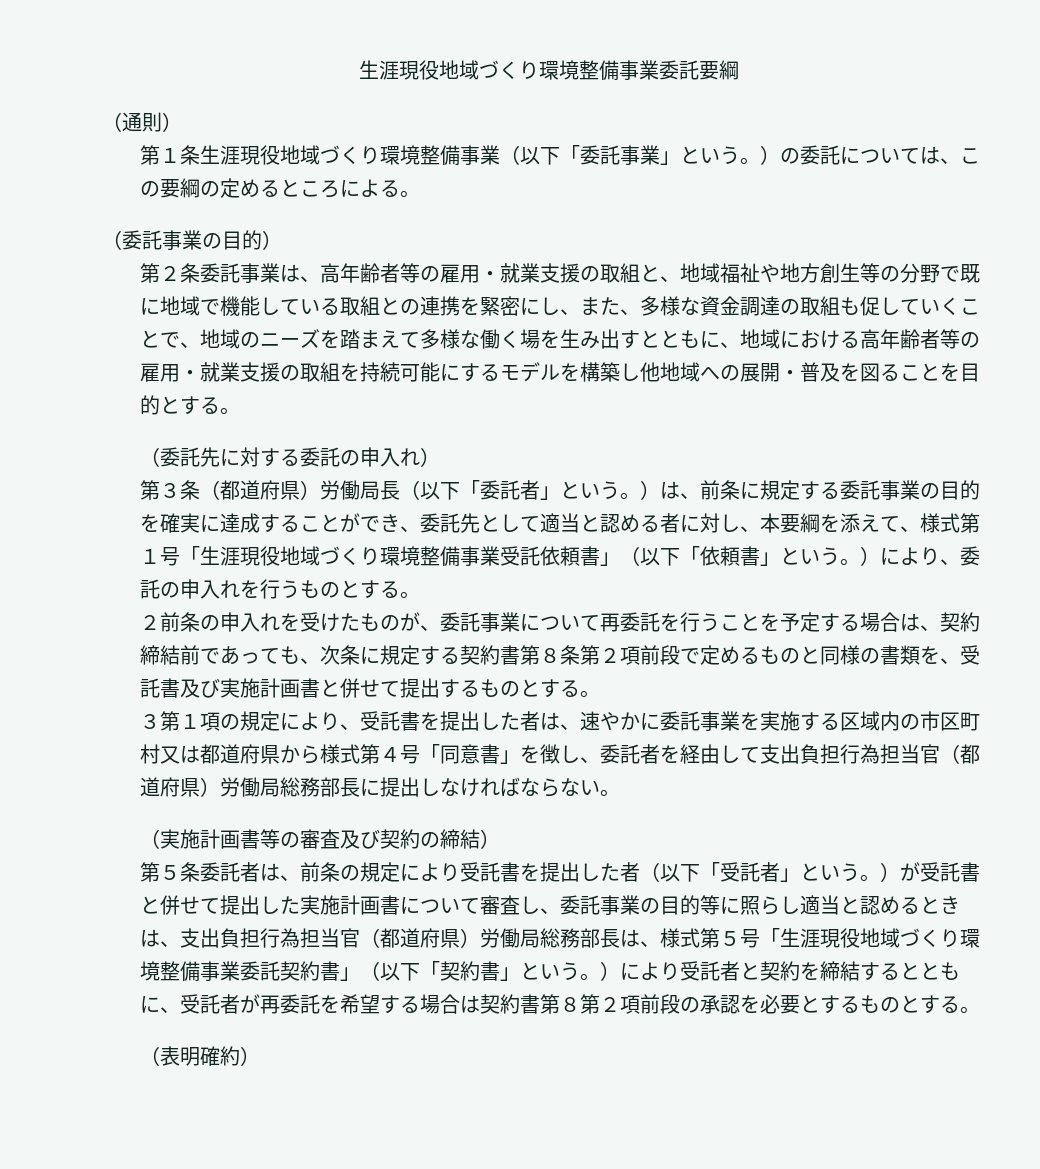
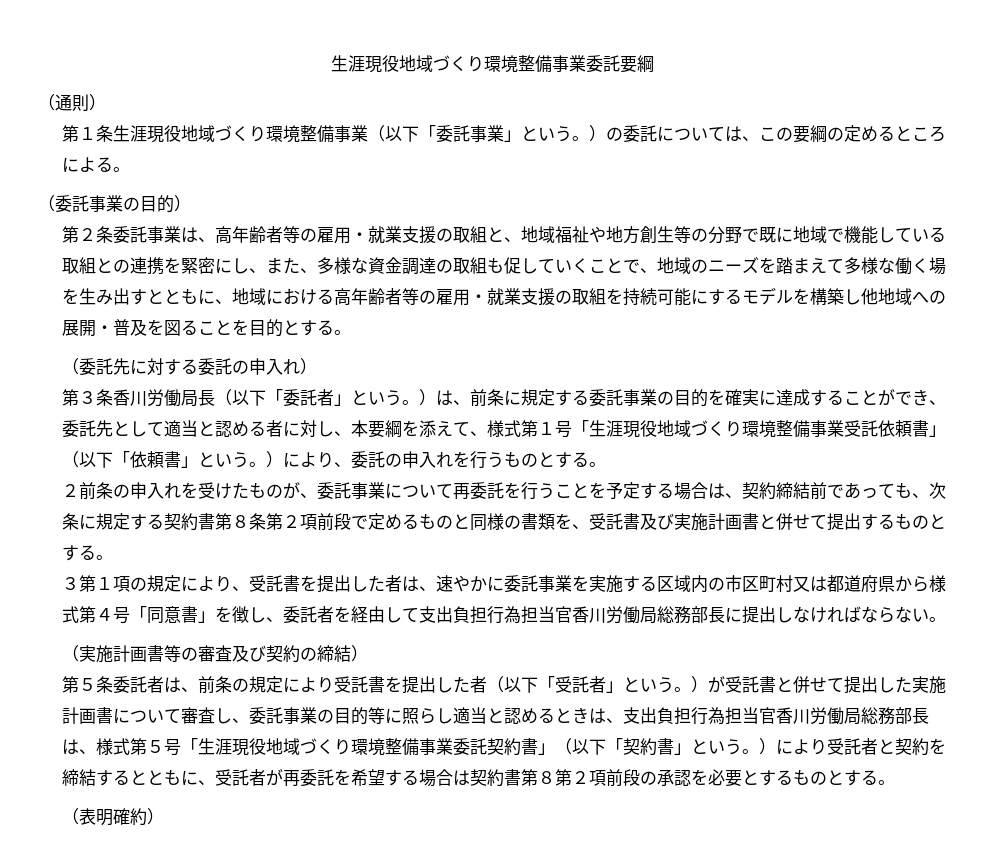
- 第３条（都道府県）労働局長（以下「委託者」という。）は、前条に規定する委託事業の目的を確実に達成することができ、委託先として適当と認める者に対し、本要綱を添えて、様式第１号「生涯現役地域づくり環境整備事業受託依頼書」（以下「依頼書」という。）により、委託の申入れを行うものとする。
+ 第３条香川労働局長（以下「委託者」という。）は、前条に規定する委託事業の目的を確実に達成することができ、委託先として適当と認める者に対し、本要綱を添えて、様式第１号「生涯現役地域づくり環境整備事業受託依頼書」（以下「依頼書」という。）により、委託の申入れを行うものとする。
- ３第１項の規定により、受託書を提出した者は、速やかに委託事業を実施する区域内の市区町村又は都道府県から様式第４号「同意書」を徴し、委託者を経由して支出負担行為担当官（都道府県）労働局総務部長に提出しなければならない。
+ ３第１項の規定により、受託書を提出した者は、速やかに委託事業を実施する区域内の市区町村又は都道府県から様式第４号「同意書」を徴し、委託者を経由して支出負担行為担当官香川労働局総務部長に提出しなければならない。
- 第５条委託者は、前条の規定により受託書を提出した者（以下「受託者」という。）が受託書と併せて提出した実施計画書について審査し、委託事業の目的等に照らし適当と認めるときは、支出負担行為担当官（都道府県）労働局総務部長は、様式第５号「生涯現役地域づくり環境整備事業委託契約書」（以下「契約書」という。）により受託者と契約を締結するとともに、受託者が再委託を希望する場合は契約書第８第２項前段の承認を必要とするものとする。
+ 第５条委託者は、前条の規定により受託書を提出した者（以下「受託者」という。）が受託書と併せて提出した実施計画書について審査し、委託事業の目的等に照らし適当と認めるときは、支出負担行為担当官香川労働局総務部長は、様式第５号「生涯現役地域づくり環境整備事業委託契約書」（以下「契約書」という。）により受託者と契約を締結するとともに、受託者が再委託を希望する場合は契約書第８第２項前段の承認を必要とするものとする。

